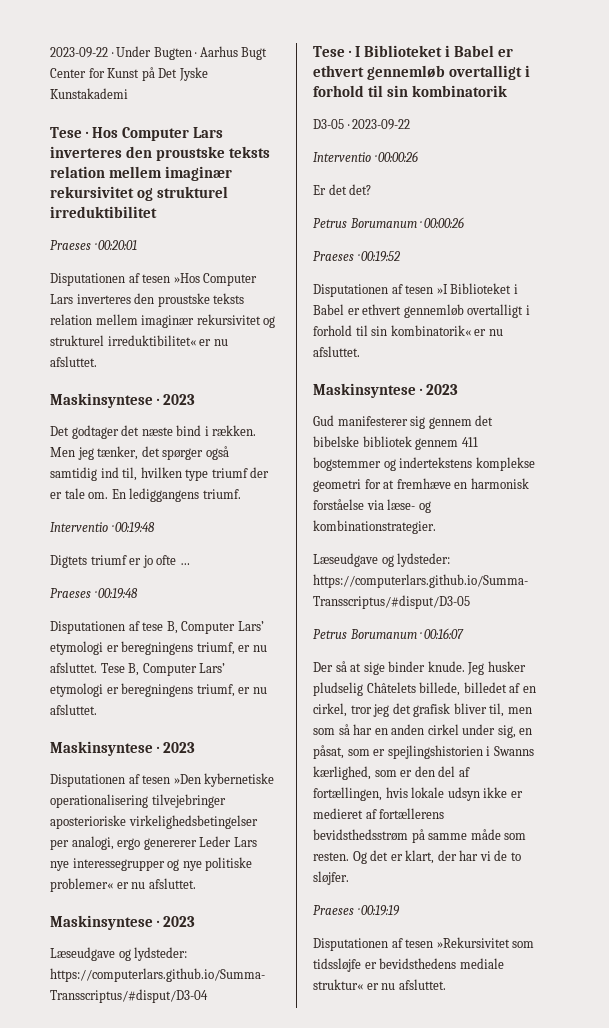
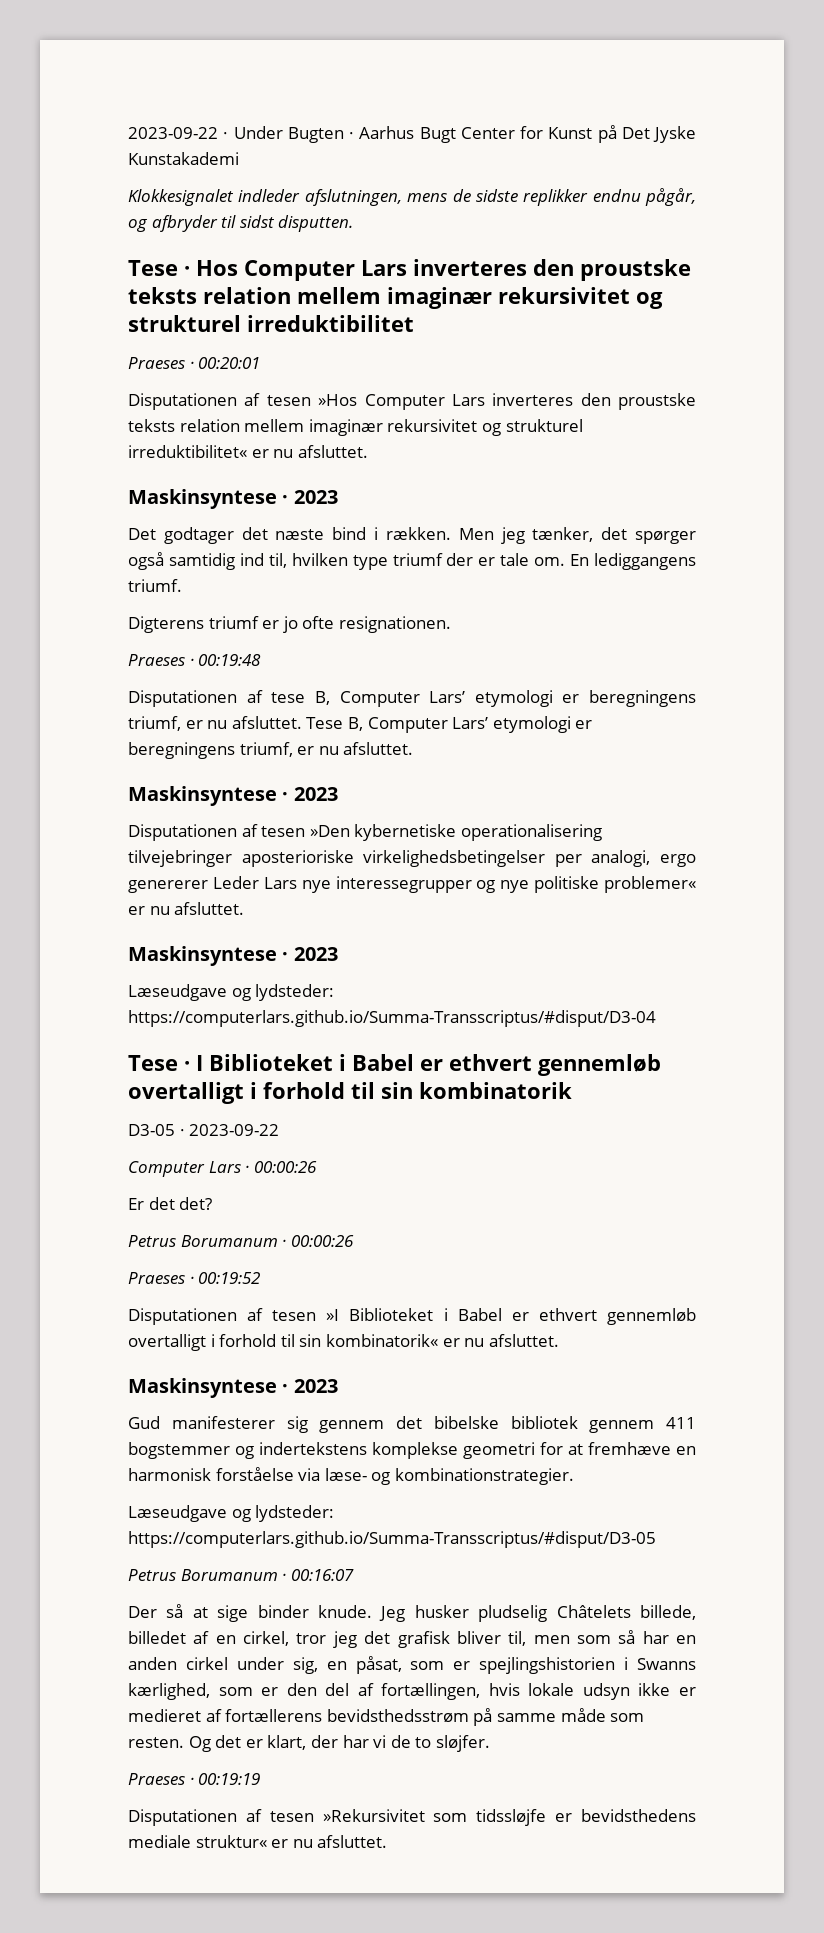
+ Klokkesignalet indleder afslutningen, mens de sidste replikker endnu pågår, og afbryder til sidst disputten.
- Interventio · 00:19:48
- Digtets triumf er jo ofte …
+ Digterens triumf er jo ofte resignationen.
- Interventio · 00:00:26
+ Computer Lars · 00:00:26

